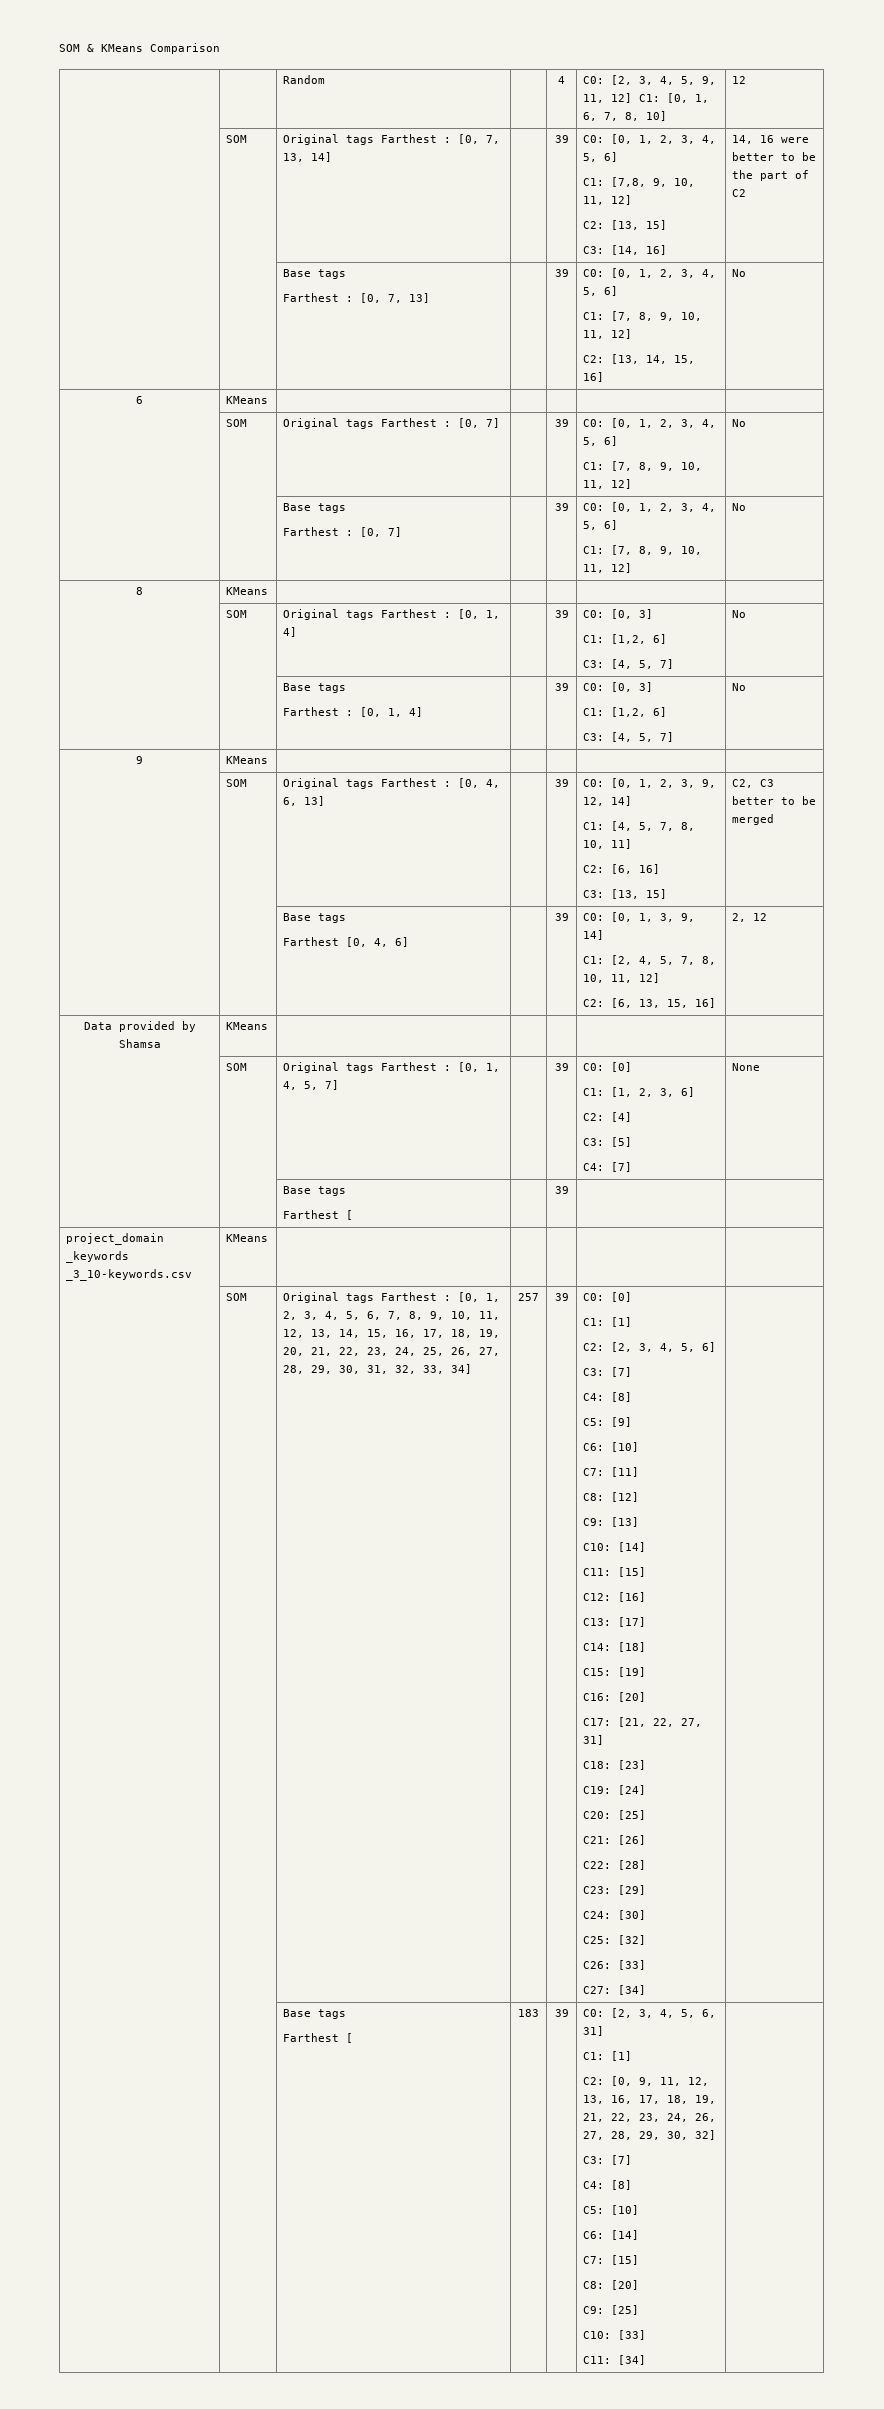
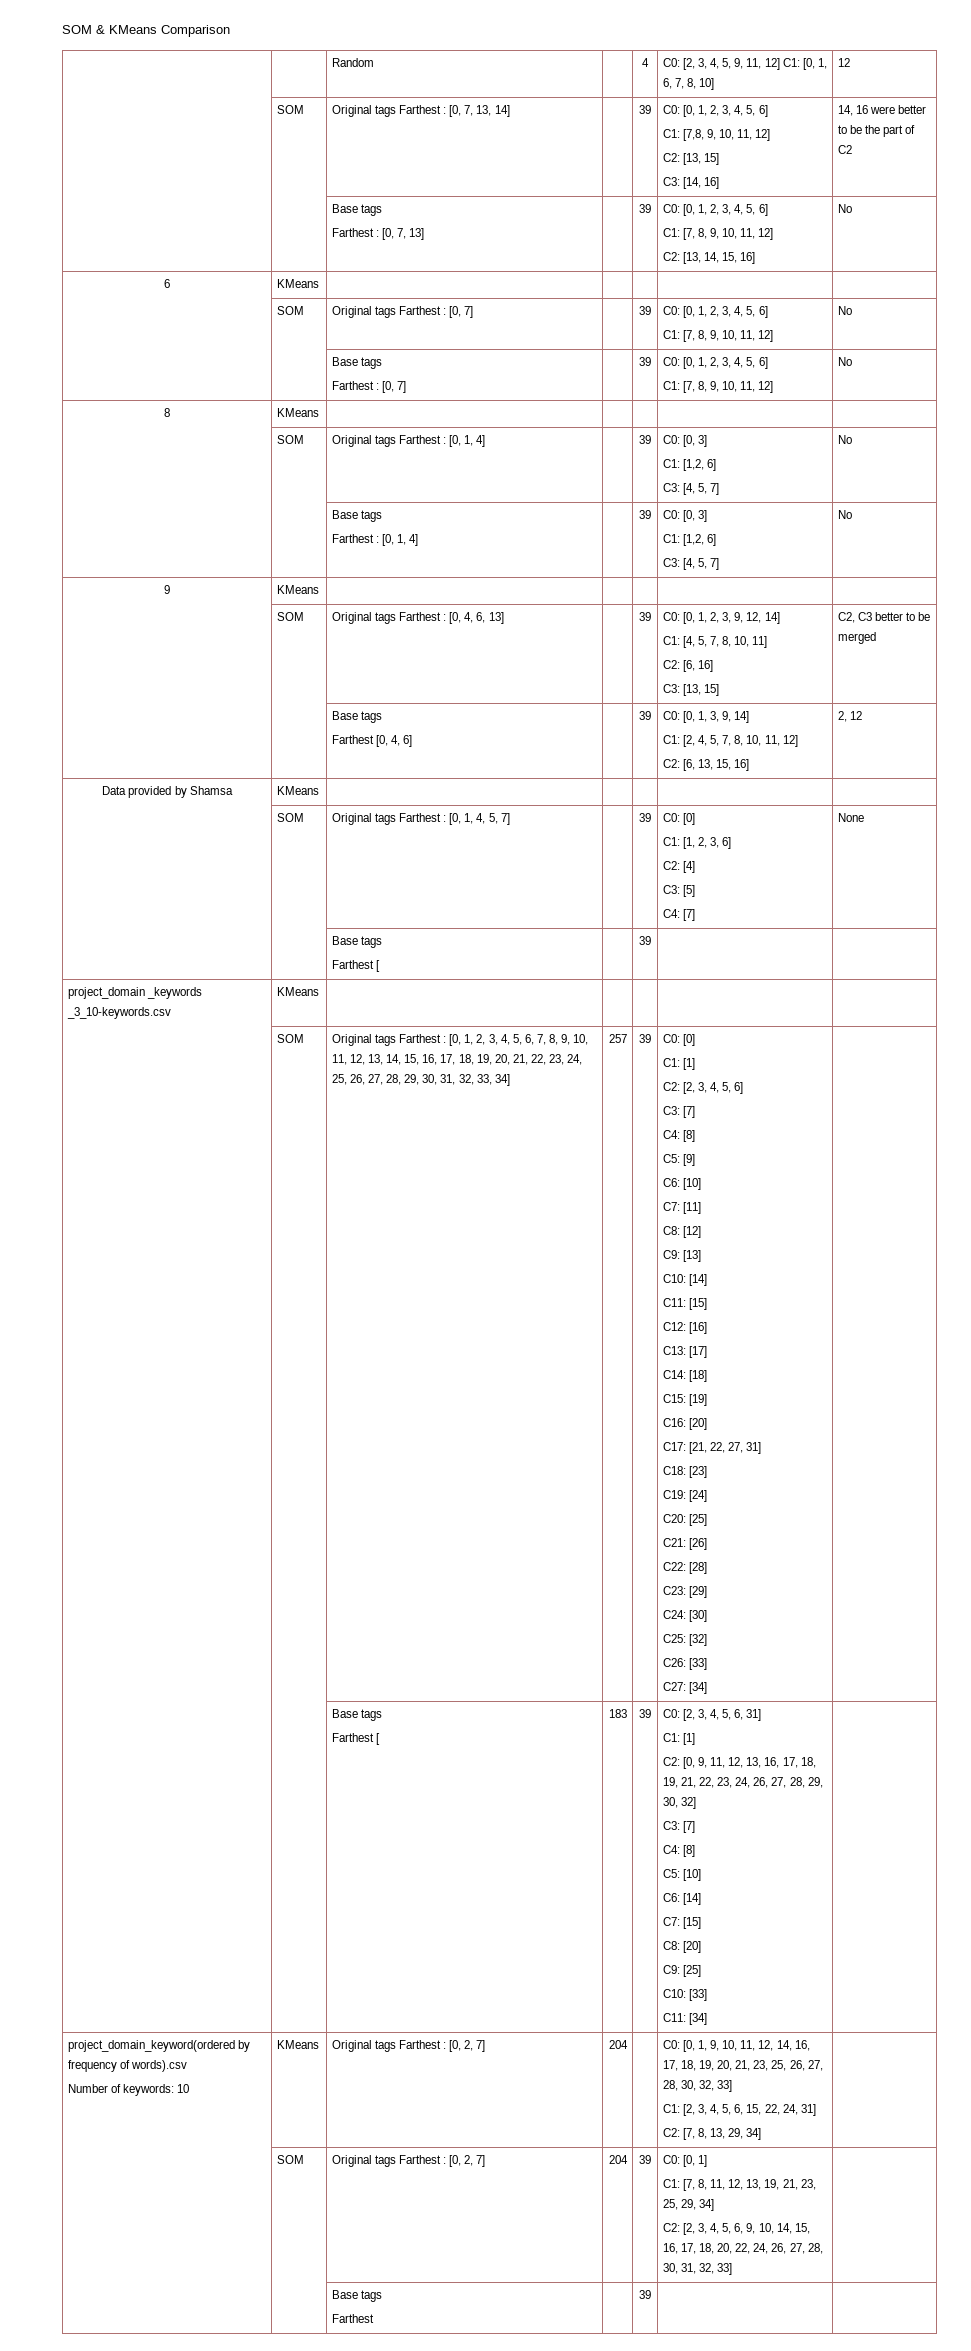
+ project_domain_keyword(ordered by frequency of words).csv
+ Number of keywords: 10 | KMeans | Original tags Farthest : [0, 2, 7] | 204 | | C0: [0, 1, 9, 10, 11, 12, 14, 16, 17, 18, 19, 20, 21, 23, 25, 26, 27, 28, 30, 32, 33]
+ C1: [2, 3, 4, 5, 6, 15, 22, 24, 31]
+ C2: [7, 8, 13, 29, 34] |
+ | SOM | Original tags Farthest : [0, 2, 7] | 204 | 39 | C0: [0, 1]
+ C1: [7, 8, 11, 12, 13, 19, 21, 23, 25, 29, 34]
+ C2: [2, 3, 4, 5, 6, 9, 10, 14, 15, 16, 17, 18, 20, 22, 24, 26, 27, 28, 30, 31, 32, 33] |
+ | | Base tags
+ Farthest | | 39 | |

